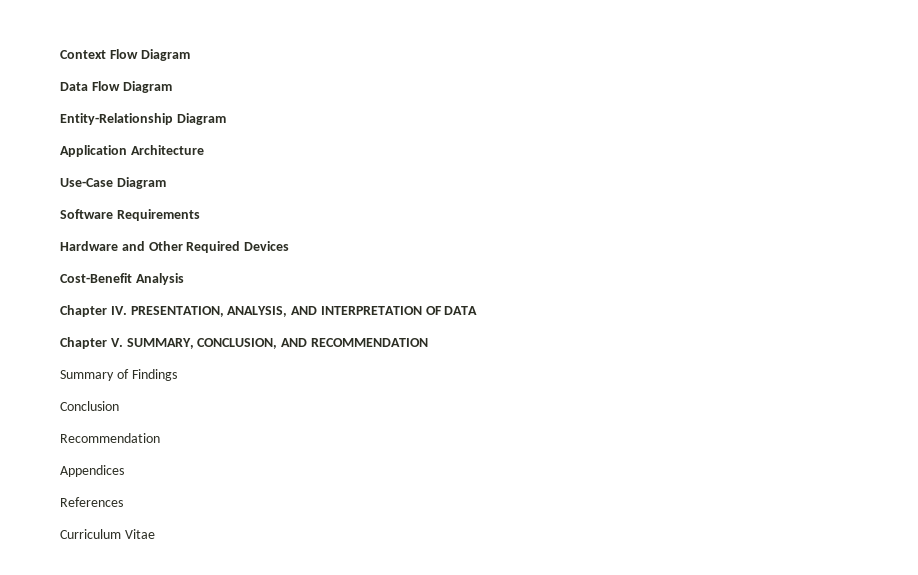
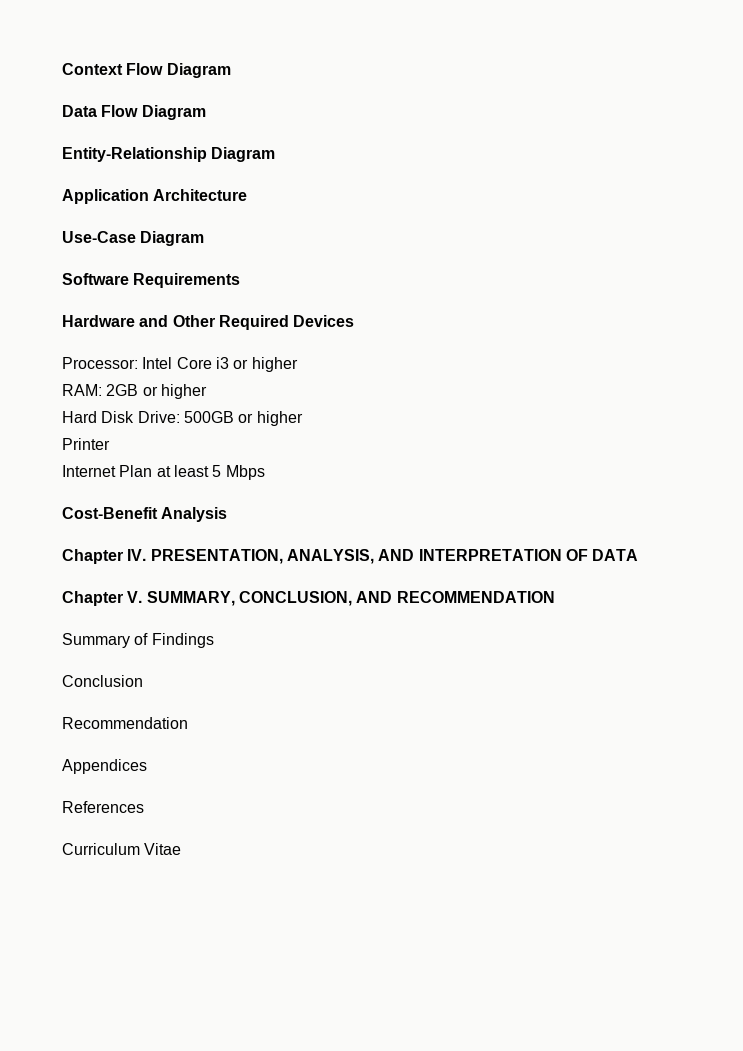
+ Processor: Intel Core i3 or higher
+ RAM: 2GB or higher
+ Hard Disk Drive: 500GB or higher
+ Printer
+ Internet Plan at least 5 Mbps

